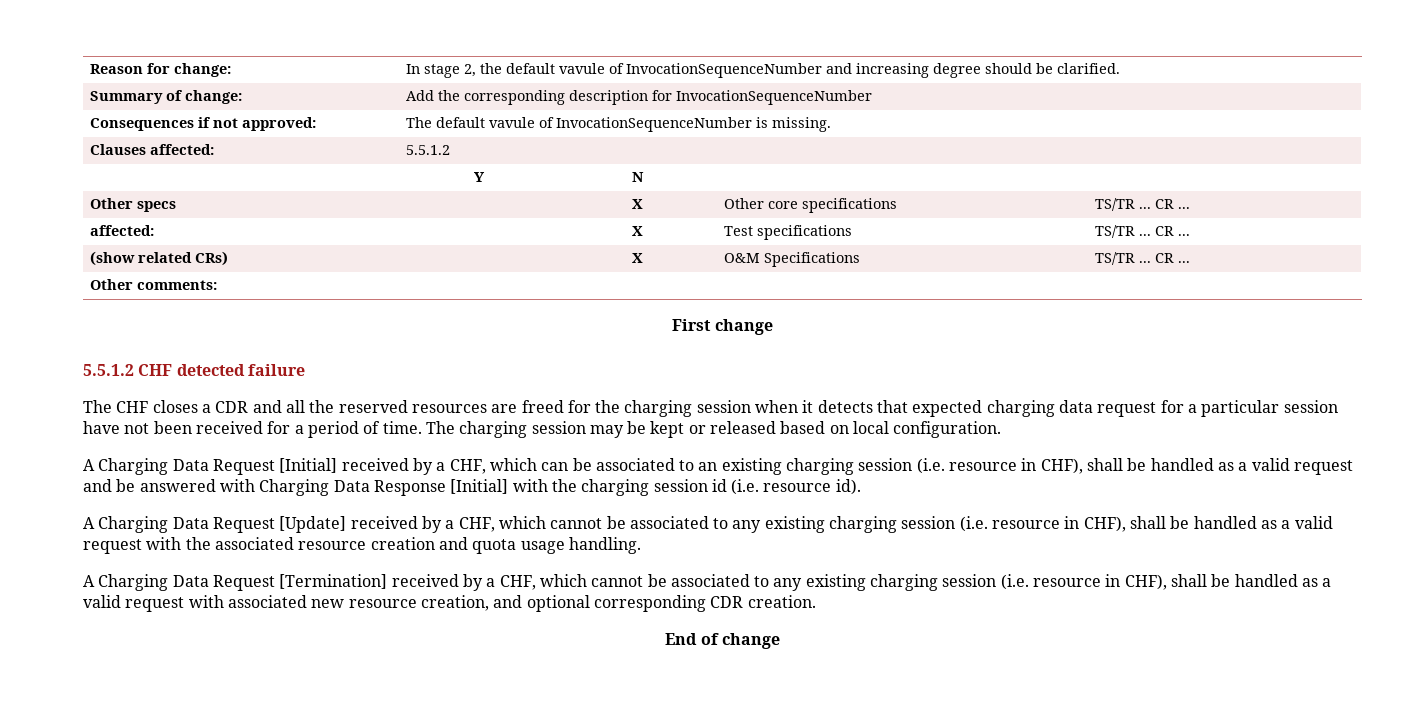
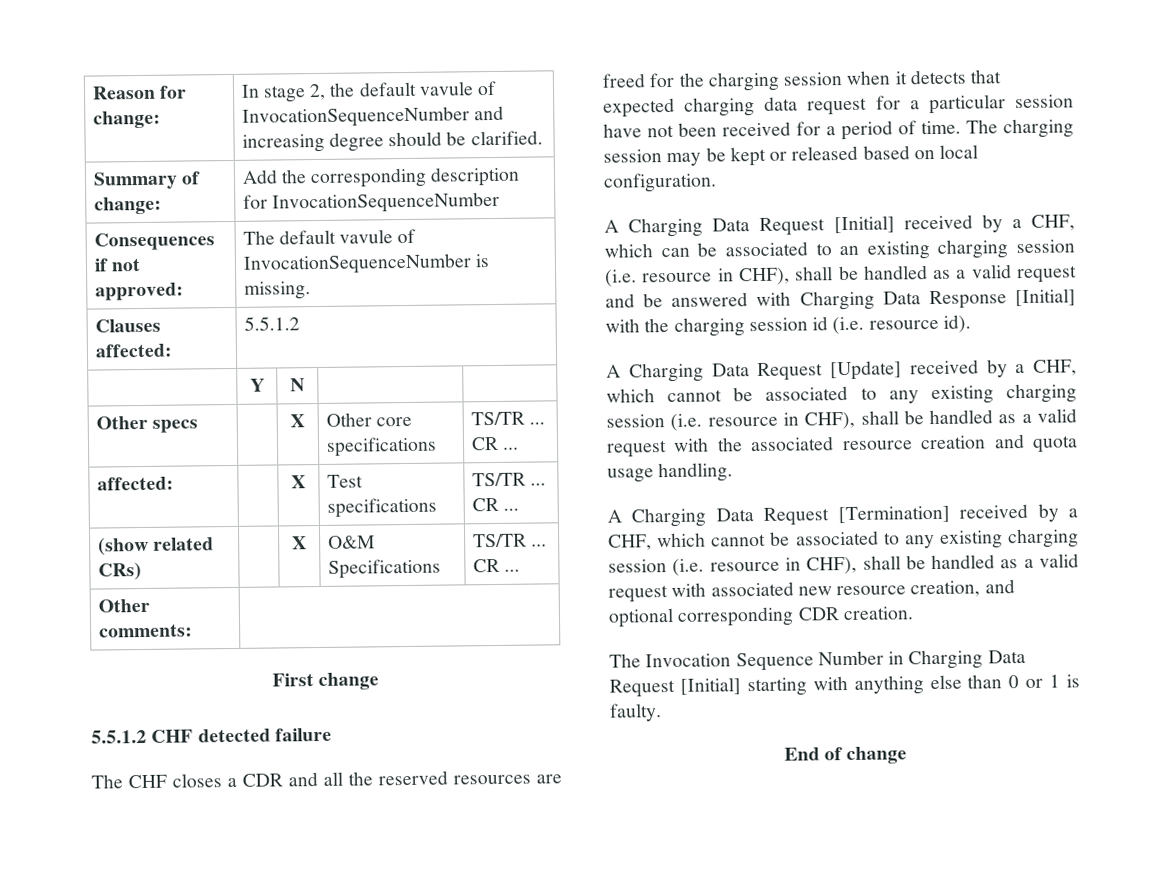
+ The Invocation Sequence Number in Charging Data Request [Initial] starting with anything else than 0 or 1 is faulty.

